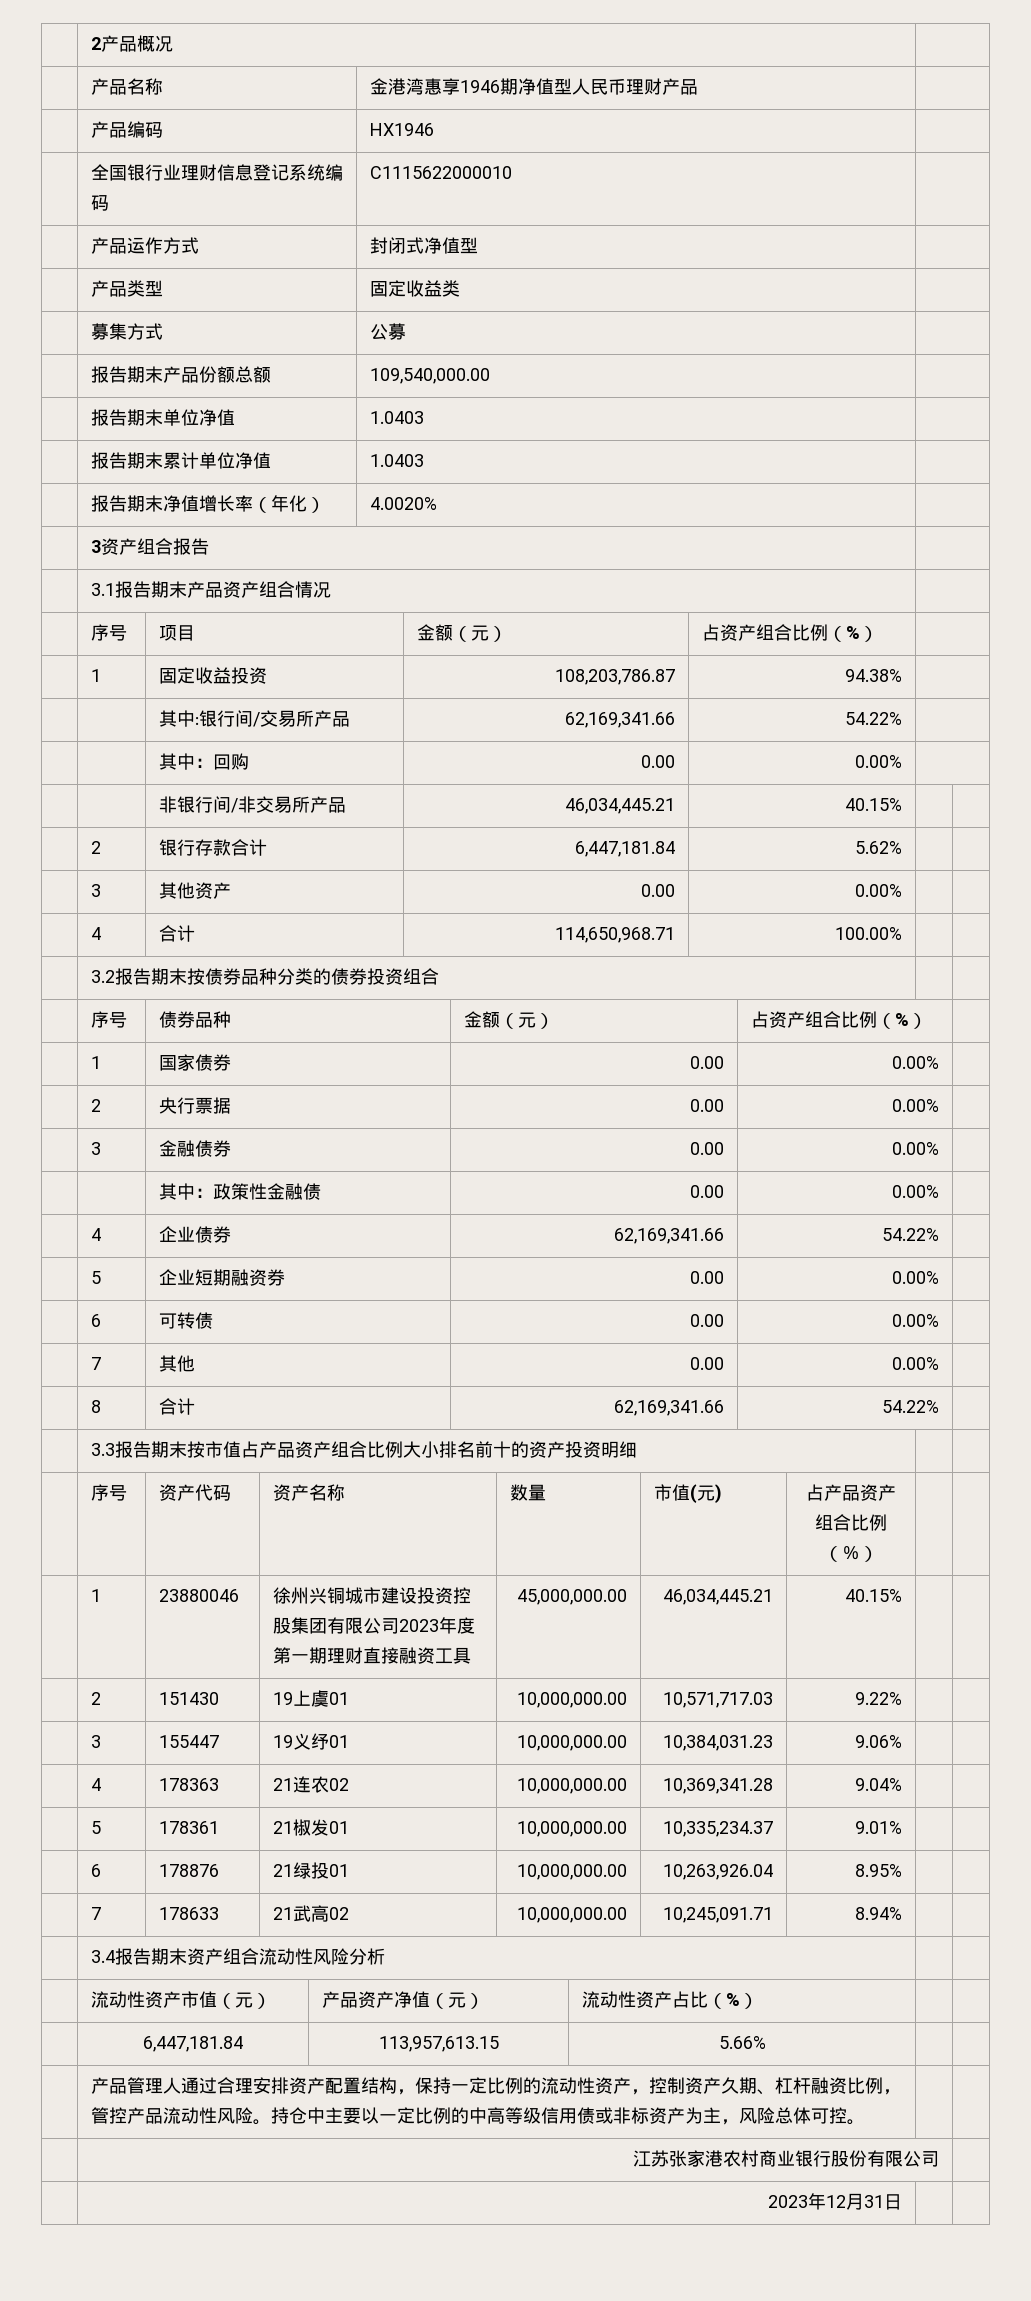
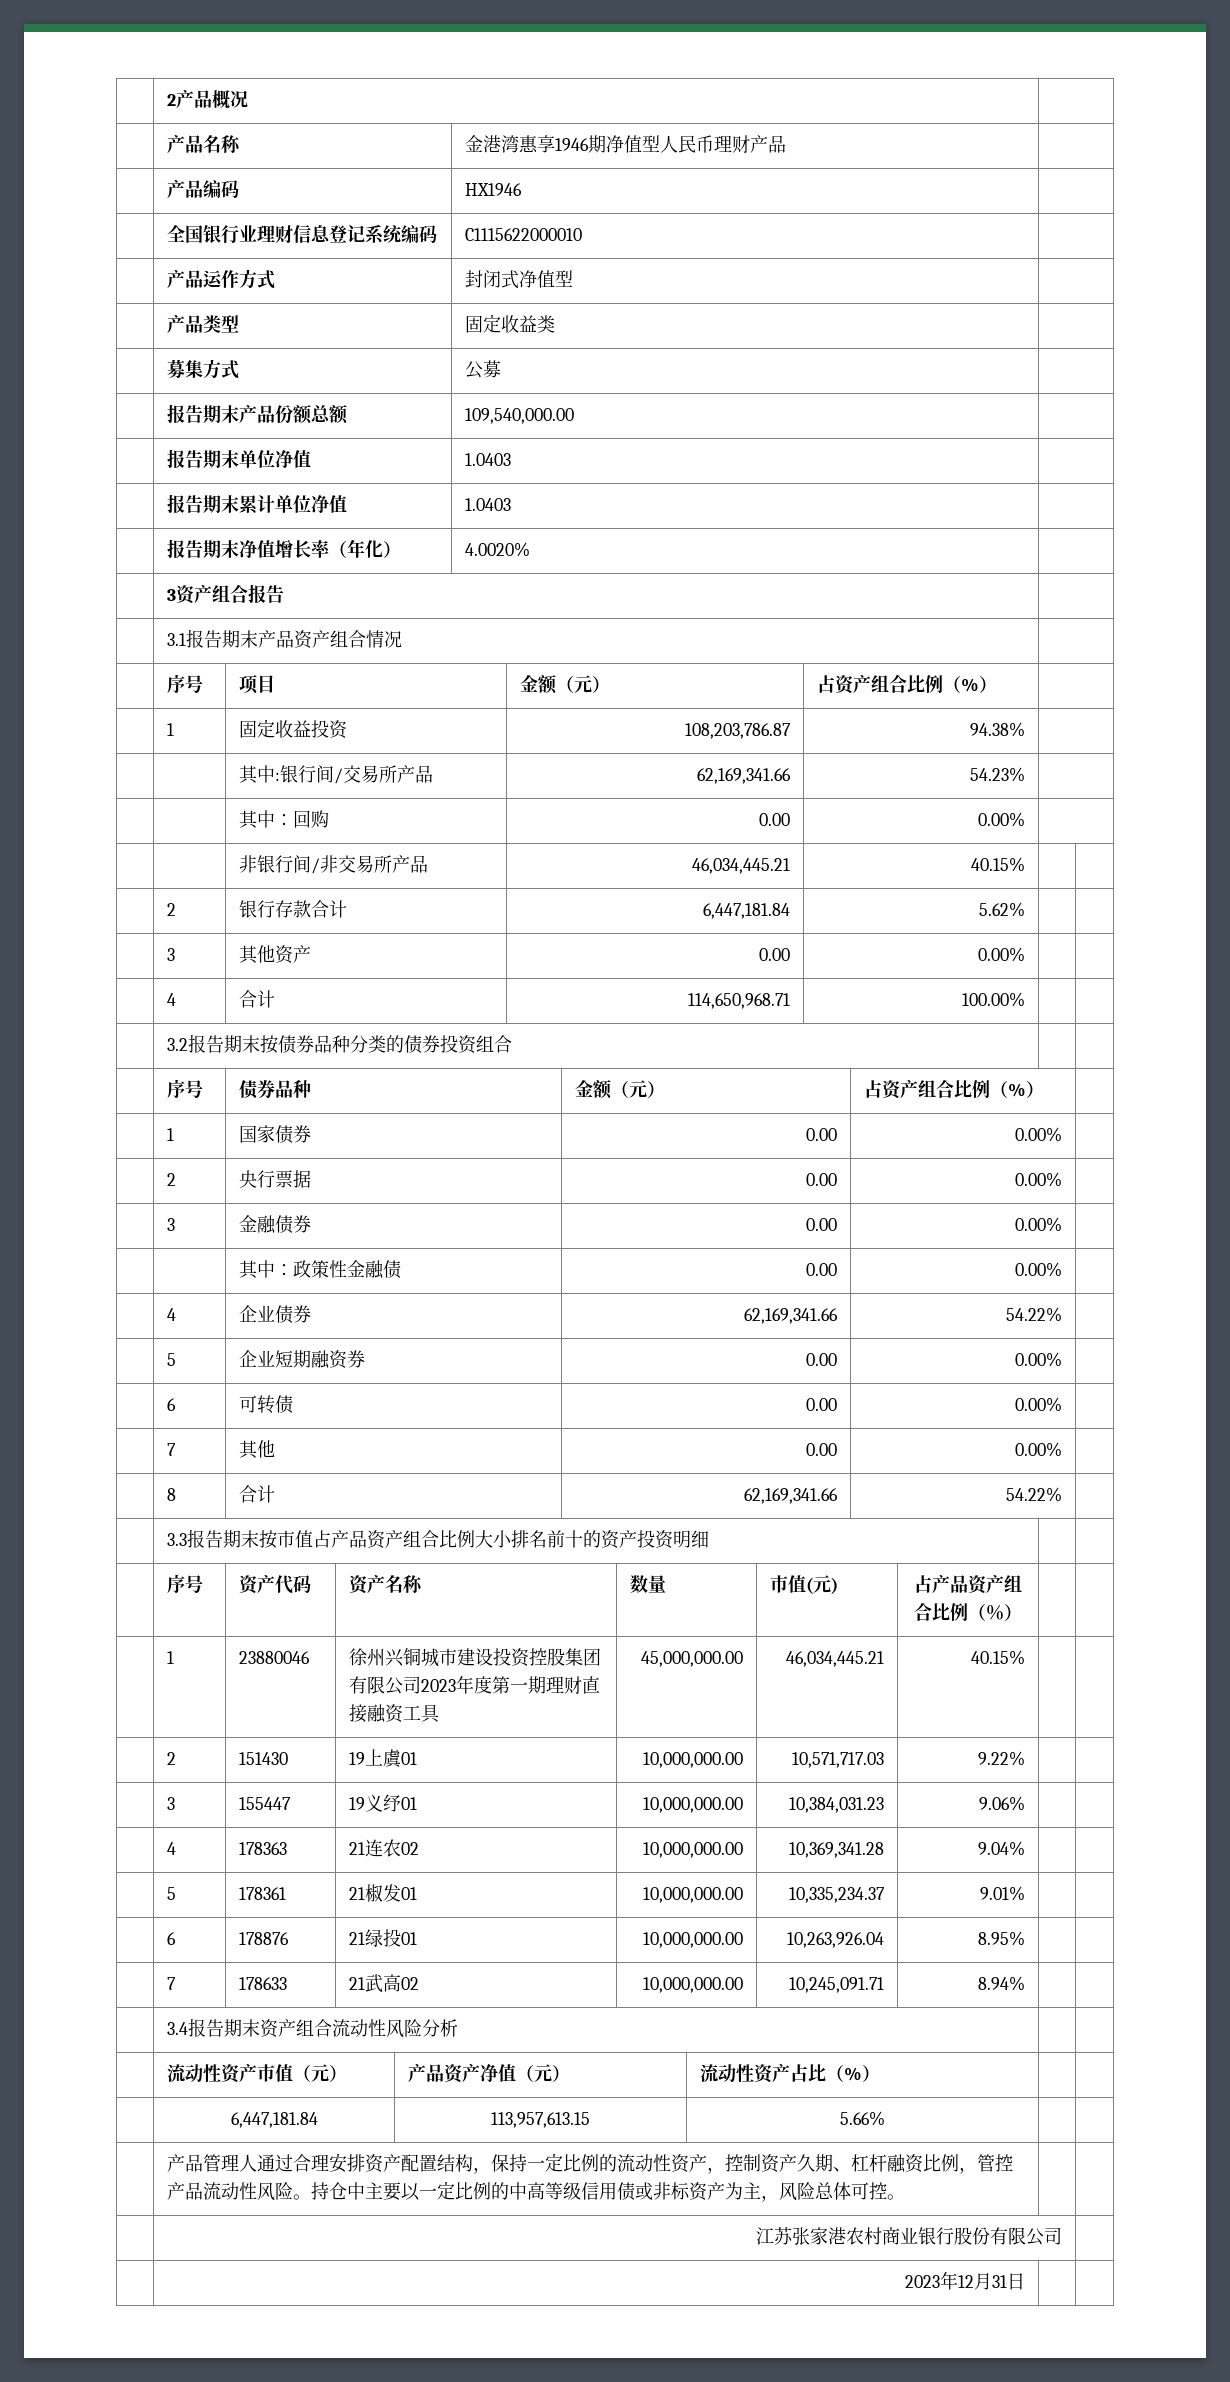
- | | 其中:银行间/交易所产品 | 62,169,341.66 | 54.22% |
+ | | 其中:银行间/交易所产品 | 62,169,341.66 | 54.23% |

